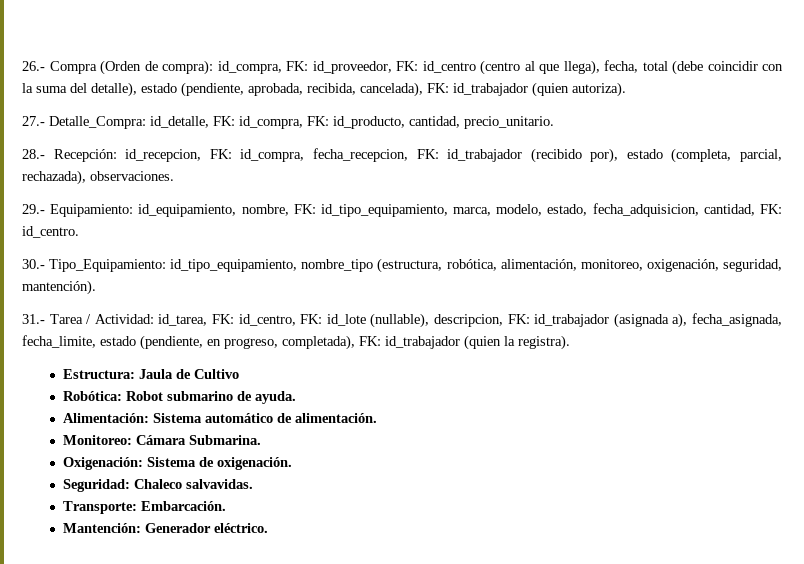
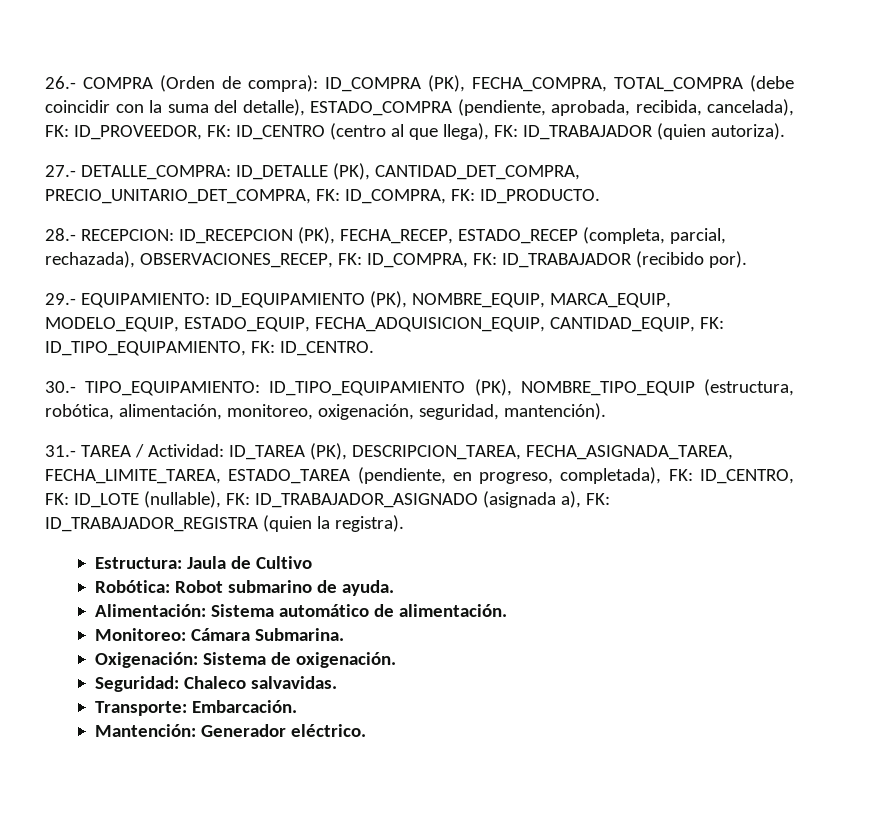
- 26.- Compra (Orden de compra): id_compra, FK: id_proveedor, FK: id_centro (centro al que llega), fecha, total (debe coincidir con la suma del detalle), estado (pendiente, aprobada, recibida, cancelada), FK: id_trabajador (quien autoriza).
- 27.- Detalle_Compra: id_detalle, FK: id_compra, FK: id_producto, cantidad, precio_unitario.
- 28.- Recepción: id_recepcion, FK: id_compra, fecha_recepcion, FK: id_trabajador (recibido por), estado (completa, parcial, rechazada), observaciones.
- 29.- Equipamiento: id_equipamiento, nombre, FK: id_tipo_equipamiento, marca, modelo, estado, fecha_adquisicion, cantidad, FK: id_centro.
- 30.- Tipo_Equipamiento: id_tipo_equipamiento, nombre_tipo (estructura, robótica, alimentación, monitoreo, oxigenación, seguridad, mantención).
+ 26.- COMPRA (Orden de compra): ID_COMPRA (PK), FECHA_COMPRA, TOTAL_COMPRA (debe coincidir con la suma del detalle), ESTADO_COMPRA (pendiente, aprobada, recibida, cancelada), FK: ID_PROVEEDOR, FK: ID_CENTRO (centro al que llega), FK: ID_TRABAJADOR (quien autoriza).
+ 27.- DETALLE_COMPRA: ID_DETALLE (PK), CANTIDAD_DET_COMPRA, PRECIO_UNITARIO_DET_COMPRA, FK: ID_COMPRA, FK: ID_PRODUCTO.
+ 28.- RECEPCION: ID_RECEPCION (PK), FECHA_RECEP, ESTADO_RECEP (completa, parcial, rechazada), OBSERVACIONES_RECEP, FK: ID_COMPRA, FK: ID_TRABAJADOR (recibido por).
+ 29.- EQUIPAMIENTO: ID_EQUIPAMIENTO (PK), NOMBRE_EQUIP, MARCA_EQUIP, MODELO_EQUIP, ESTADO_EQUIP, FECHA_ADQUISICION_EQUIP, CANTIDAD_EQUIP, FK: ID_TIPO_EQUIPAMIENTO, FK: ID_CENTRO.
+ 30.- TIPO_EQUIPAMIENTO: ID_TIPO_EQUIPAMIENTO (PK), NOMBRE_TIPO_EQUIP (estructura, robótica, alimentación, monitoreo, oxigenación, seguridad, mantención).
- 31.- Tarea / Actividad: id_tarea, FK: id_centro, FK: id_lote (nullable), descripcion, FK: id_trabajador (asignada a), fecha_asignada, fecha_limite, estado (pendiente, en progreso, completada), FK: id_trabajador (quien la registra).
+ 31.- TAREA / Actividad: ID_TAREA (PK), DESCRIPCION_TAREA, FECHA_ASIGNADA_TAREA, FECHA_LIMITE_TAREA, ESTADO_TAREA (pendiente, en progreso, completada), FK: ID_CENTRO, FK: ID_LOTE (nullable), FK: ID_TRABAJADOR_ASIGNADO (asignada a), FK: ID_TRABAJADOR_REGISTRA (quien la registra).

